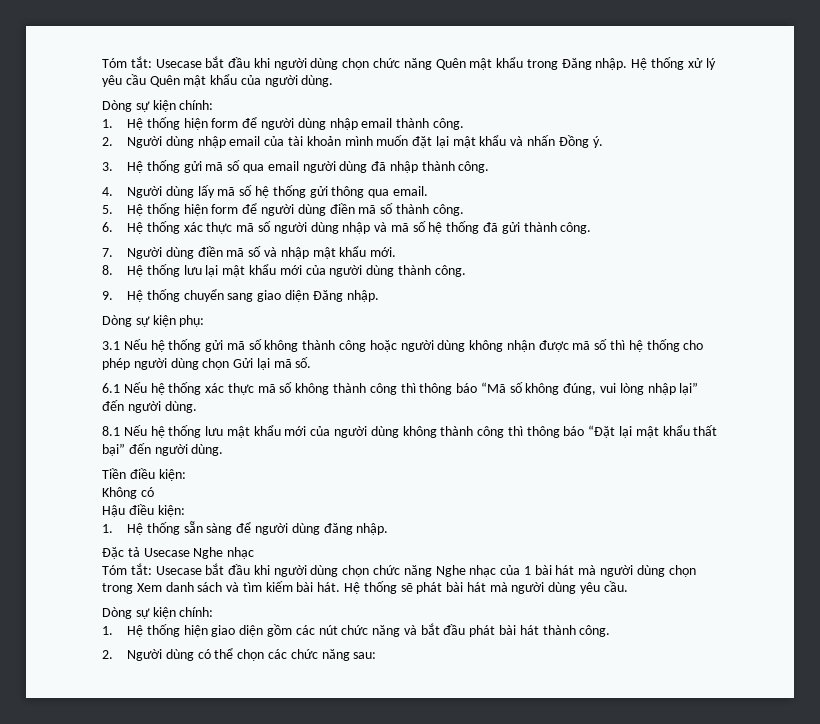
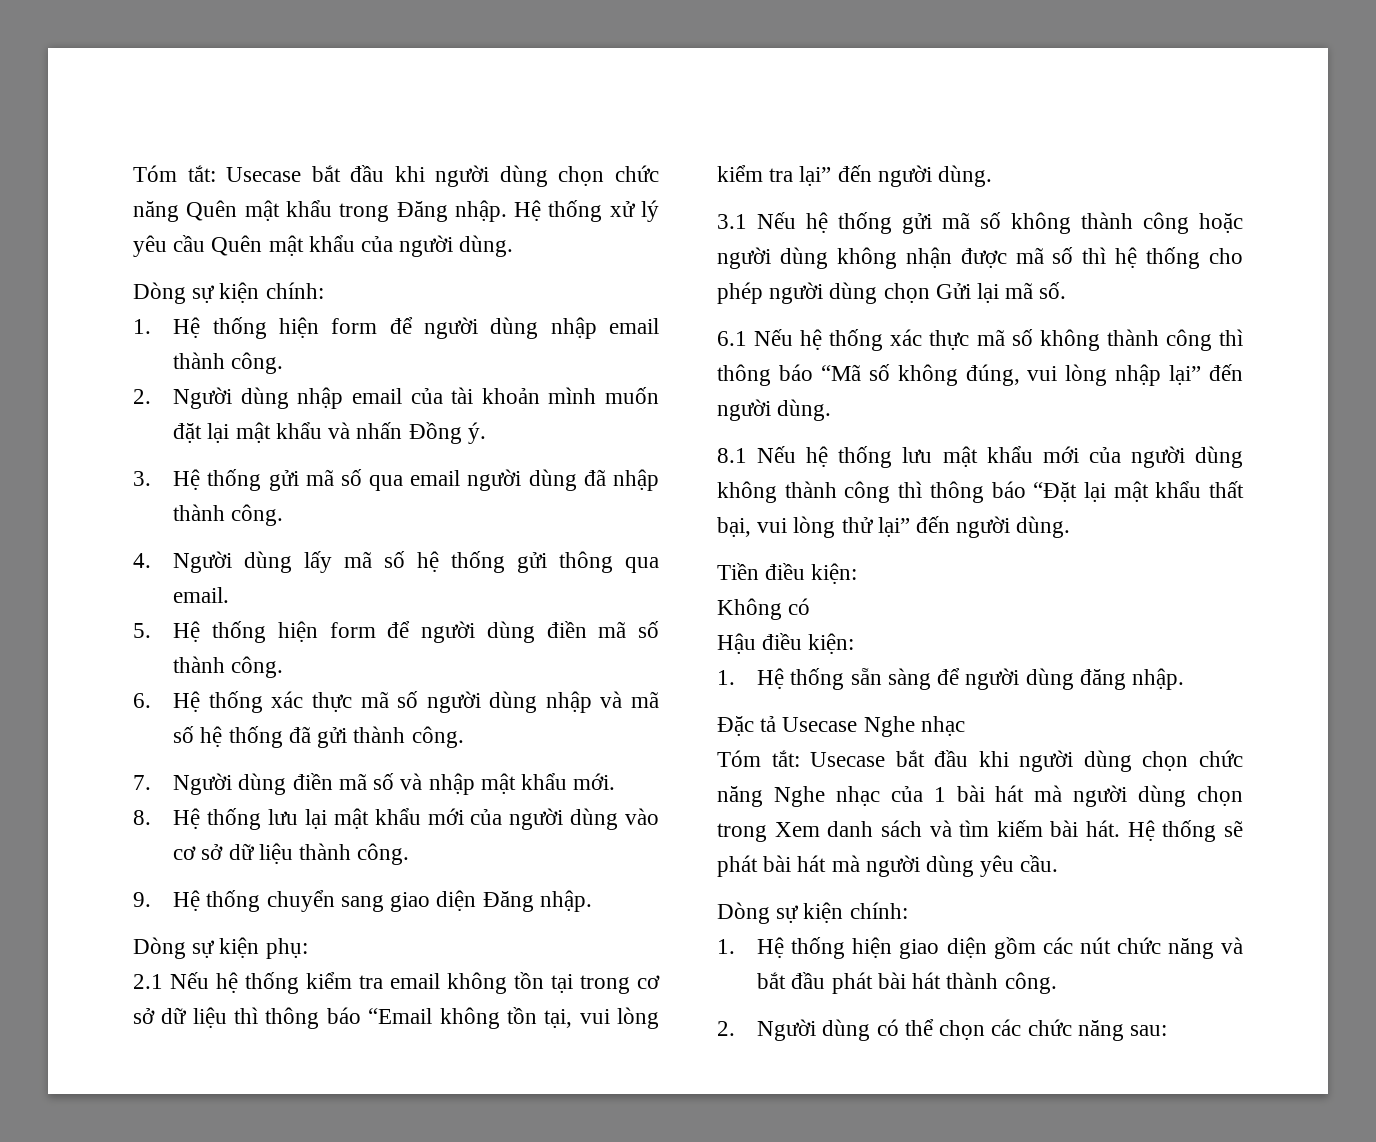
- 8. Hệ thống lưu lại mật khẩu mới của người dùng thành công.
+ 8. Hệ thống lưu lại mật khẩu mới của người dùng vào cơ sở dữ liệu thành công.
+ 2.1 Nếu hệ thống kiểm tra email không tồn tại trong cơ sở dữ liệu thì thông báo “Email không tồn tại, vui lòng kiểm tra lại” đến người dùng.
- 8.1 Nếu hệ thống lưu mật khẩu mới của người dùng không thành công thì thông báo “Đặt lại mật khẩu thất bại” đến người dùng.
+ 8.1 Nếu hệ thống lưu mật khẩu mới của người dùng không thành công thì thông báo “Đặt lại mật khẩu thất bại, vui lòng thử lại” đến người dùng.

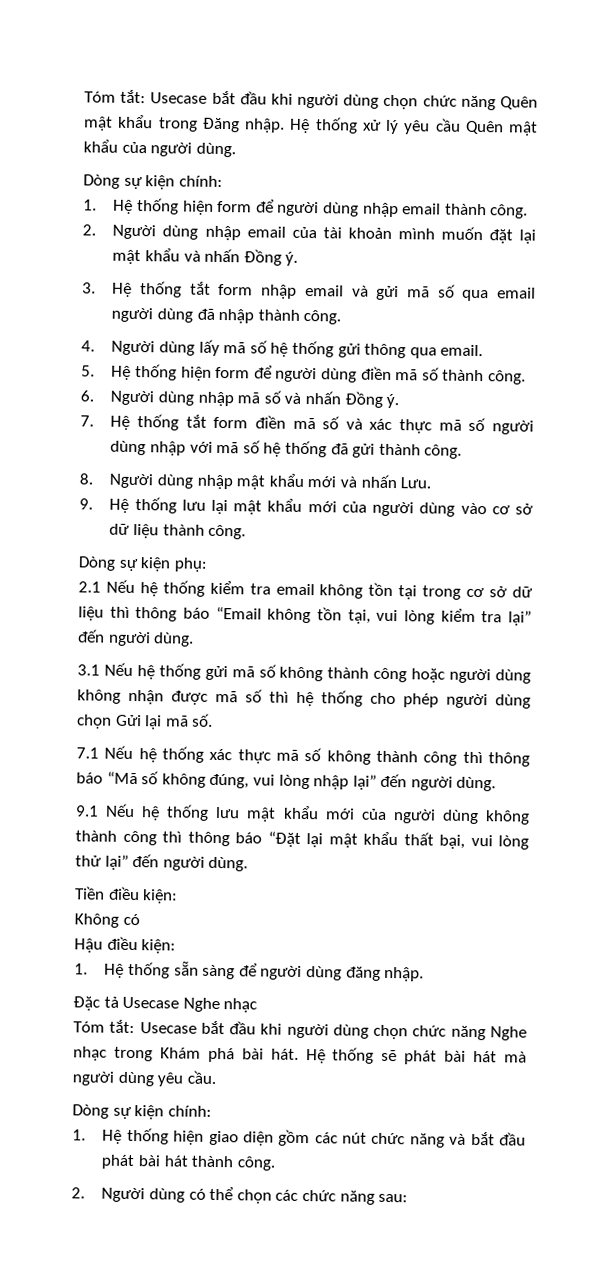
- 3. Hệ thống gửi mã số qua email người dùng đã nhập thành công.
+ 3. Hệ thống tắt form nhập email và gửi mã số qua email người dùng đã nhập thành công.
- 6. Hệ thống xác thực mã số người dùng nhập và mã số hệ thống đã gửi thành công.
+ 6. Người dùng nhập mã số và nhấn Đồng ý.
+ 7. Hệ thống tắt form điền mã số và xác thực mã số người dùng nhập với mã số hệ thống đã gửi thành công.
- 7. Người dùng điền mã số và nhập mật khẩu mới.
- 8. Hệ thống lưu lại mật khẩu mới của người dùng vào cơ sở dữ liệu thành công.
+ 8. Người dùng nhập mật khẩu mới và nhấn Lưu.
+ 9. Hệ thống lưu lại mật khẩu mới của người dùng vào cơ sở dữ liệu thành công.
- 9. Hệ thống chuyển sang giao diện Đăng nhập.
- 6.1 Nếu hệ thống xác thực mã số không thành công thì thông báo “Mã số không đúng, vui lòng nhập lại” đến người dùng.
+ 7.1 Nếu hệ thống xác thực mã số không thành công thì thông báo “Mã số không đúng, vui lòng nhập lại” đến người dùng.
- 8.1 Nếu hệ thống lưu mật khẩu mới của người dùng không thành công thì thông báo “Đặt lại mật khẩu thất bại, vui lòng thử lại” đến người dùng.
+ 9.1 Nếu hệ thống lưu mật khẩu mới của người dùng không thành công thì thông báo “Đặt lại mật khẩu thất bại, vui lòng thử lại” đến người dùng.
- Tóm tắt: Usecase bắt đầu khi người dùng chọn chức năng Nghe nhạc của 1 bài hát mà người dùng chọn trong Xem danh sách và tìm kiếm bài hát.
+ Tóm tắt: Usecase bắt đầu khi người dùng chọn chức năng Nghe nhạc trong Khám phá bài hát.

